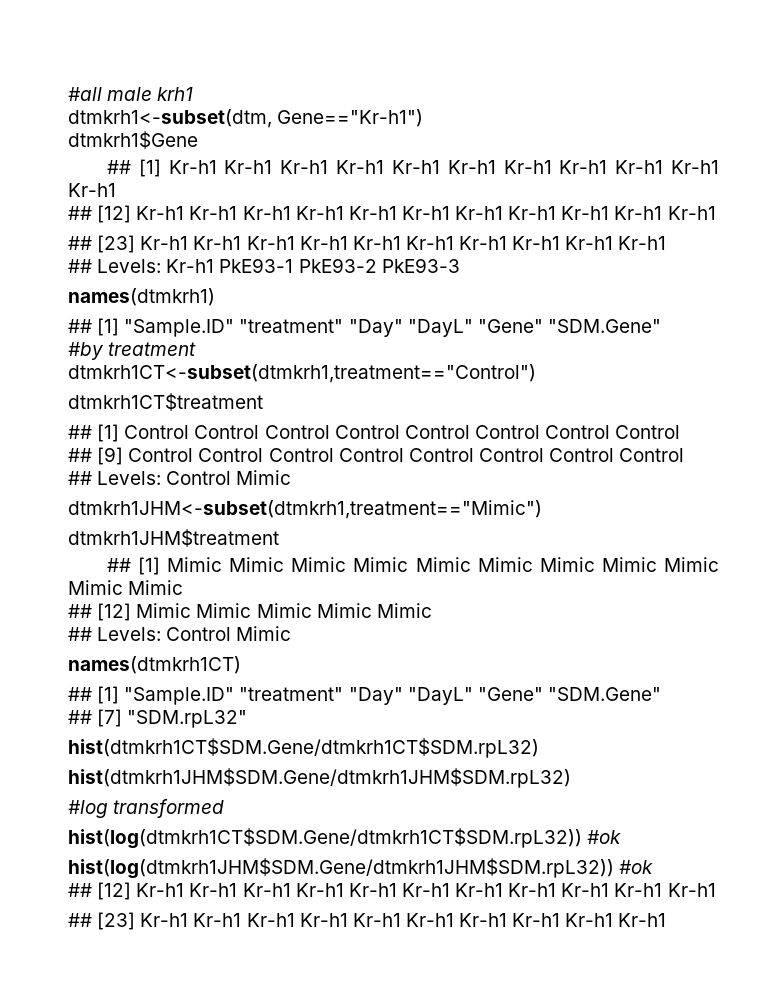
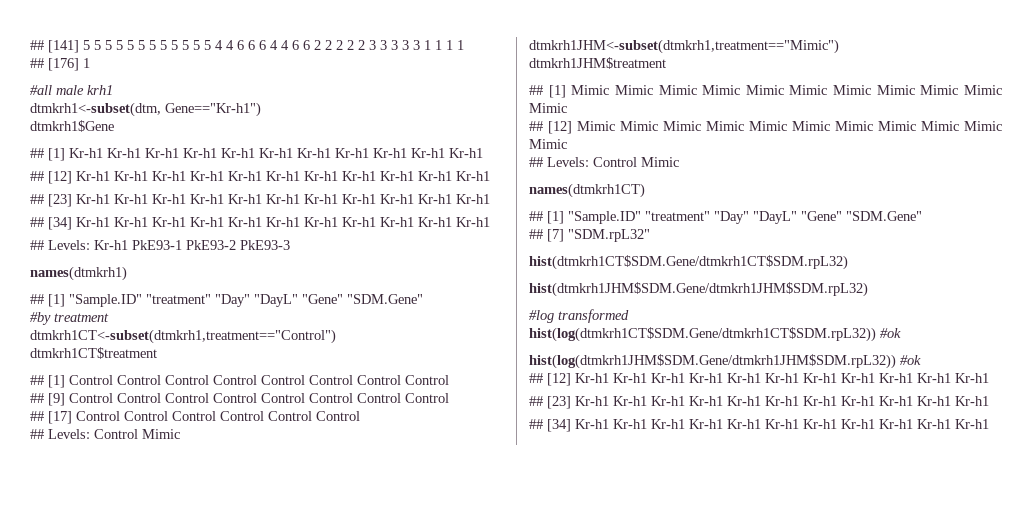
+ ## [141] 5 5 5 5 5 5 5 5 5 5 5 5 4 4 6 6 6 4 4 6 6 2 2 2 2 2 3 3 3 3 3 1 1 1 1
+ ## [176] 1
  ## [1] Kr-h1 Kr-h1 Kr-h1 Kr-h1 Kr-h1 Kr-h1 Kr-h1 Kr-h1 Kr-h1 Kr-h1 Kr-h1
  ## [12] Kr-h1 Kr-h1 Kr-h1 Kr-h1 Kr-h1 Kr-h1 Kr-h1 Kr-h1 Kr-h1 Kr-h1 Kr-h1
- ## [23] Kr-h1 Kr-h1 Kr-h1 Kr-h1 Kr-h1 Kr-h1 Kr-h1 Kr-h1 Kr-h1 Kr-h1
+ ## [23] Kr-h1 Kr-h1 Kr-h1 Kr-h1 Kr-h1 Kr-h1 Kr-h1 Kr-h1 Kr-h1 Kr-h1 Kr-h1
+ ## [34] Kr-h1 Kr-h1 Kr-h1 Kr-h1 Kr-h1 Kr-h1 Kr-h1 Kr-h1 Kr-h1 Kr-h1 Kr-h1
+ ## [17] Control Control Control Control Control Control
- ## [12] Mimic Mimic Mimic Mimic Mimic
+ ## [12] Mimic Mimic Mimic Mimic Mimic Mimic Mimic Mimic Mimic Mimic Mimic
  hist(log(dtmkrh1JHM$SDM.Gene/dtmkrh1JHM$SDM.rpL32)) #ok
  ## [12] Kr-h1 Kr-h1 Kr-h1 Kr-h1 Kr-h1 Kr-h1 Kr-h1 Kr-h1 Kr-h1 Kr-h1 Kr-h1
- ## [23] Kr-h1 Kr-h1 Kr-h1 Kr-h1 Kr-h1 Kr-h1 Kr-h1 Kr-h1 Kr-h1 Kr-h1
+ ## [23] Kr-h1 Kr-h1 Kr-h1 Kr-h1 Kr-h1 Kr-h1 Kr-h1 Kr-h1 Kr-h1 Kr-h1 Kr-h1
+ ## [34] Kr-h1 Kr-h1 Kr-h1 Kr-h1 Kr-h1 Kr-h1 Kr-h1 Kr-h1 Kr-h1 Kr-h1 Kr-h1

